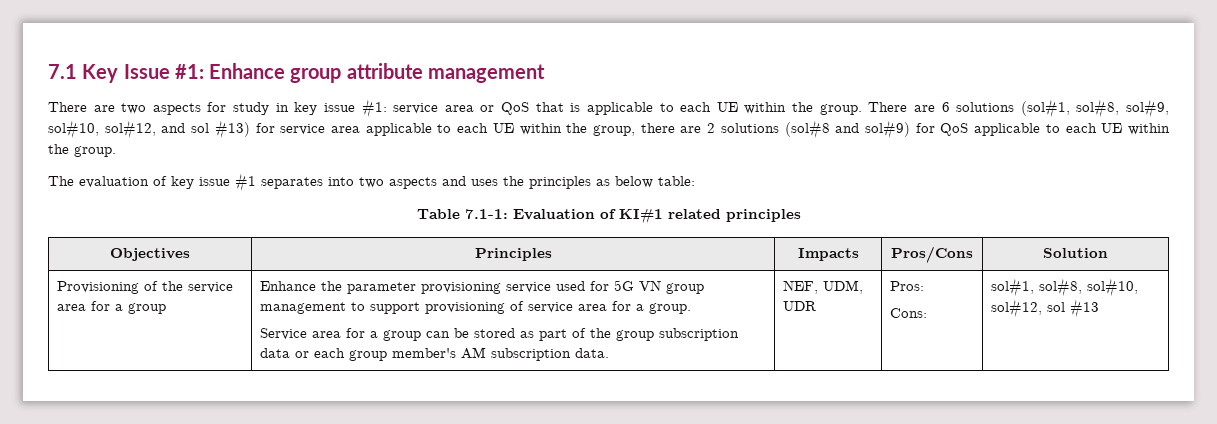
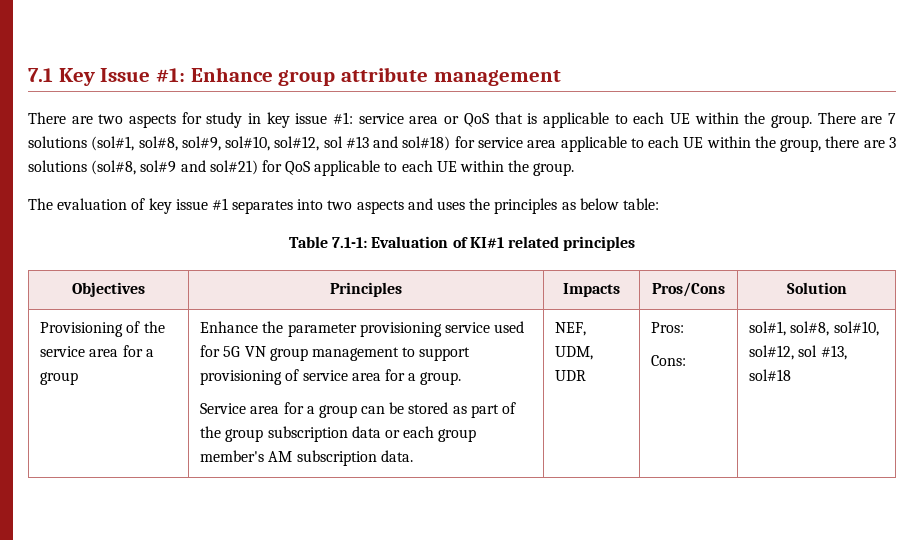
- There are 6 solutions (sol#1, sol#8, sol#9, sol#10, sol#12, and sol #13) for service area applicable to each UE within the group, there are 2 solutions (sol#8 and sol#9) for QoS applicable to each UE within the group.
+ There are 7 solutions (sol#1, sol#8, sol#9, sol#10, sol#12, sol #13 and sol#18) for service area applicable to each UE within the group, there are 3 solutions (sol#8, sol#9 and sol#21) for QoS applicable to each UE within the group.
- sol#1, sol#8, sol#10, sol#12, sol #13
+ sol#1, sol#8, sol#10, sol#12, sol #13, sol#18

